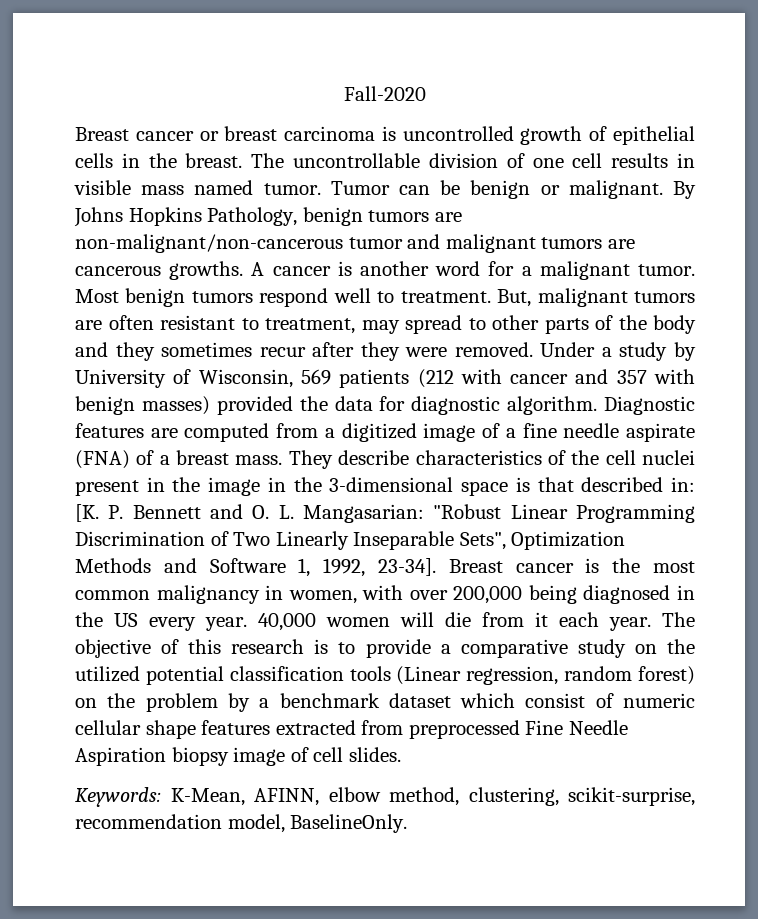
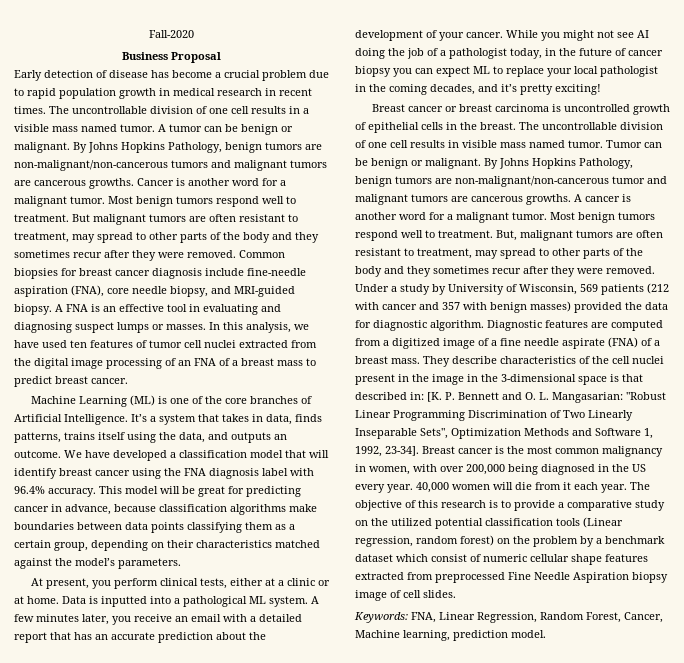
+ Business Proposal
+ Early detection of disease has become a crucial problem due to rapid population growth in medical research in recent times. The uncontrollable division of one cell results in a visible mass named tumor. A tumor can be benign or malignant. By Johns Hopkins Pathology, benign tumors are non-malignant/non-cancerous tumors and malignant tumors are cancerous growths. Cancer is another word for a malignant tumor. Most benign tumors respond well to treatment. But malignant tumors are often resistant to treatment, may spread to other parts of the body and they sometimes recur after they were removed. Common biopsies for breast cancer diagnosis include fine-needle aspiration (FNA), core needle biopsy, and MRI-guided biopsy. A FNA is an effective tool in evaluating and diagnosing suspect lumps or masses. In this analysis, we have used ten features of tumor cell nuclei extracted from the digital image processing of an FNA of a breast mass to predict breast cancer.
+ Machine Learning (ML) is one of the core branches of Artificial Intelligence. It’s a system that takes in data, finds patterns, trains itself using the data, and outputs an outcome. We have developed a classification model that will identify breast cancer using the FNA diagnosis label with 96.4% accuracy. This model will be great for predicting cancer in advance, because classification algorithms make boundaries between data points classifying them as a certain group, depending on their characteristics matched against the model’s parameters.
+ At present, you perform clinical tests, either at a clinic or at home. Data is inputted into a pathological ML system. A few minutes later, you receive an email with a detailed report that has an accurate prediction about the development of your cancer. While you might not see AI doing the job of a pathologist today, in the future of cancer biopsy you can expect ML to replace your local pathologist in the coming decades, and it’s pretty exciting!
- Keywords: K-Mean, AFINN, elbow method, clustering, scikit-surprise, recommendation model, BaselineOnly.
+ Keywords: FNA, Linear Regression, Random Forest, Cancer, Machine learning, prediction model.

